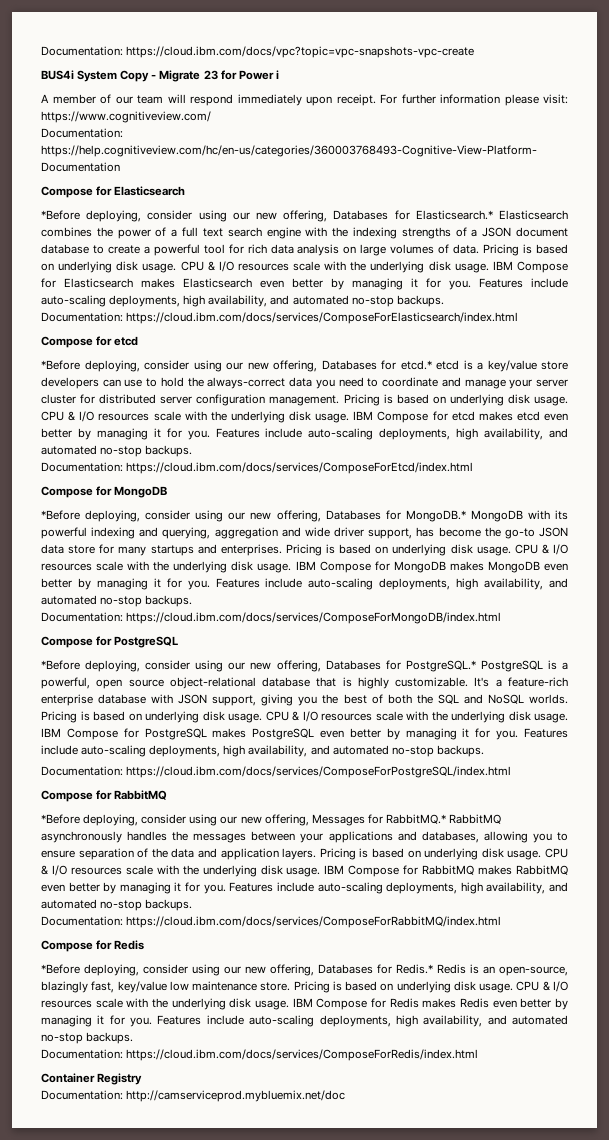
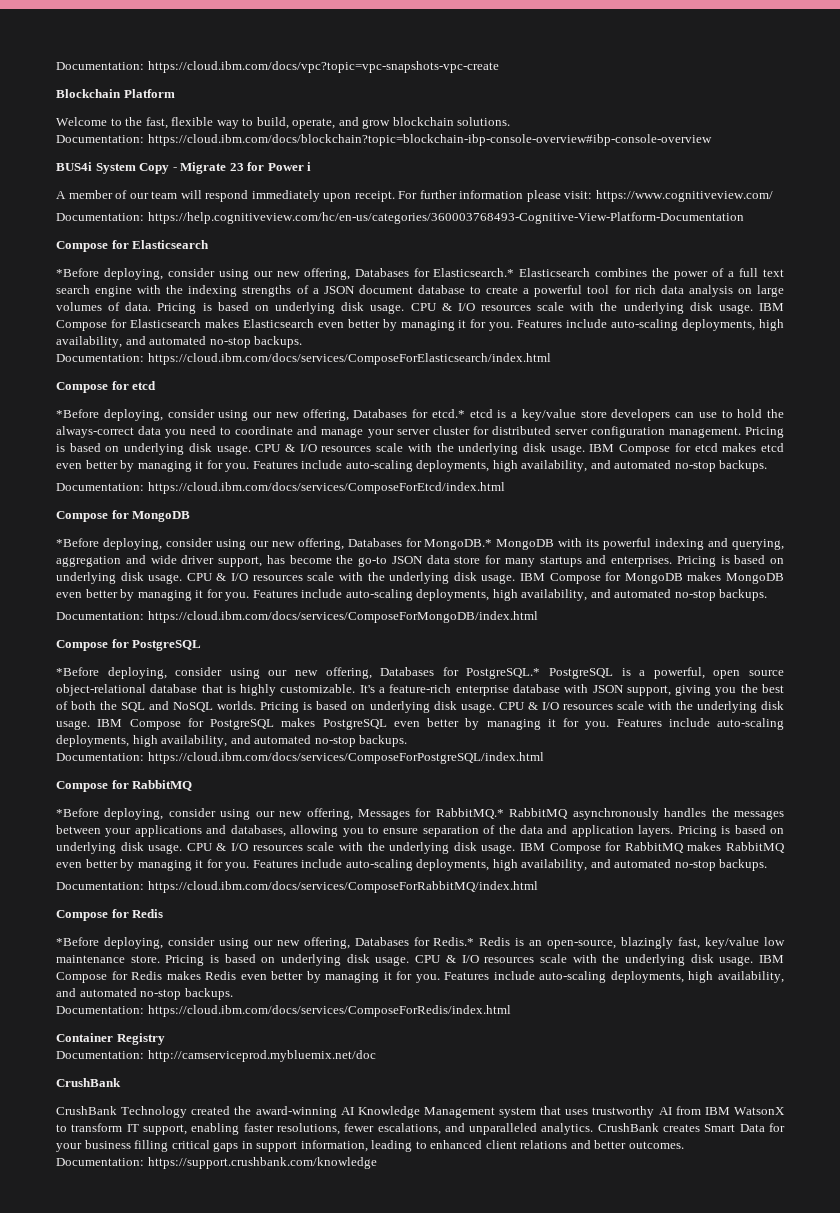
+ Blockchain Platform
+ Welcome to the fast, flexible way to build, operate, and grow blockchain solutions.
+ Documentation: https://cloud.ibm.com/docs/blockchain?topic=blockchain-ibp-console-overview#ibp-console-overview
  Documentation: http://camserviceprod.mybluemix.net/doc
+ CrushBank
+ CrushBank Technology created the award-winning AI Knowledge Management system that uses trustworthy AI from IBM WatsonX to transform IT support, enabling faster resolutions, fewer escalations, and unparalleled analytics. CrushBank creates Smart Data for your business filling critical gaps in support information, leading to enhanced client relations and better outcomes.
+ Documentation: https://support.crushbank.com/knowledge

